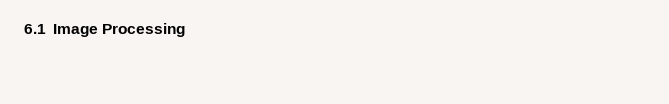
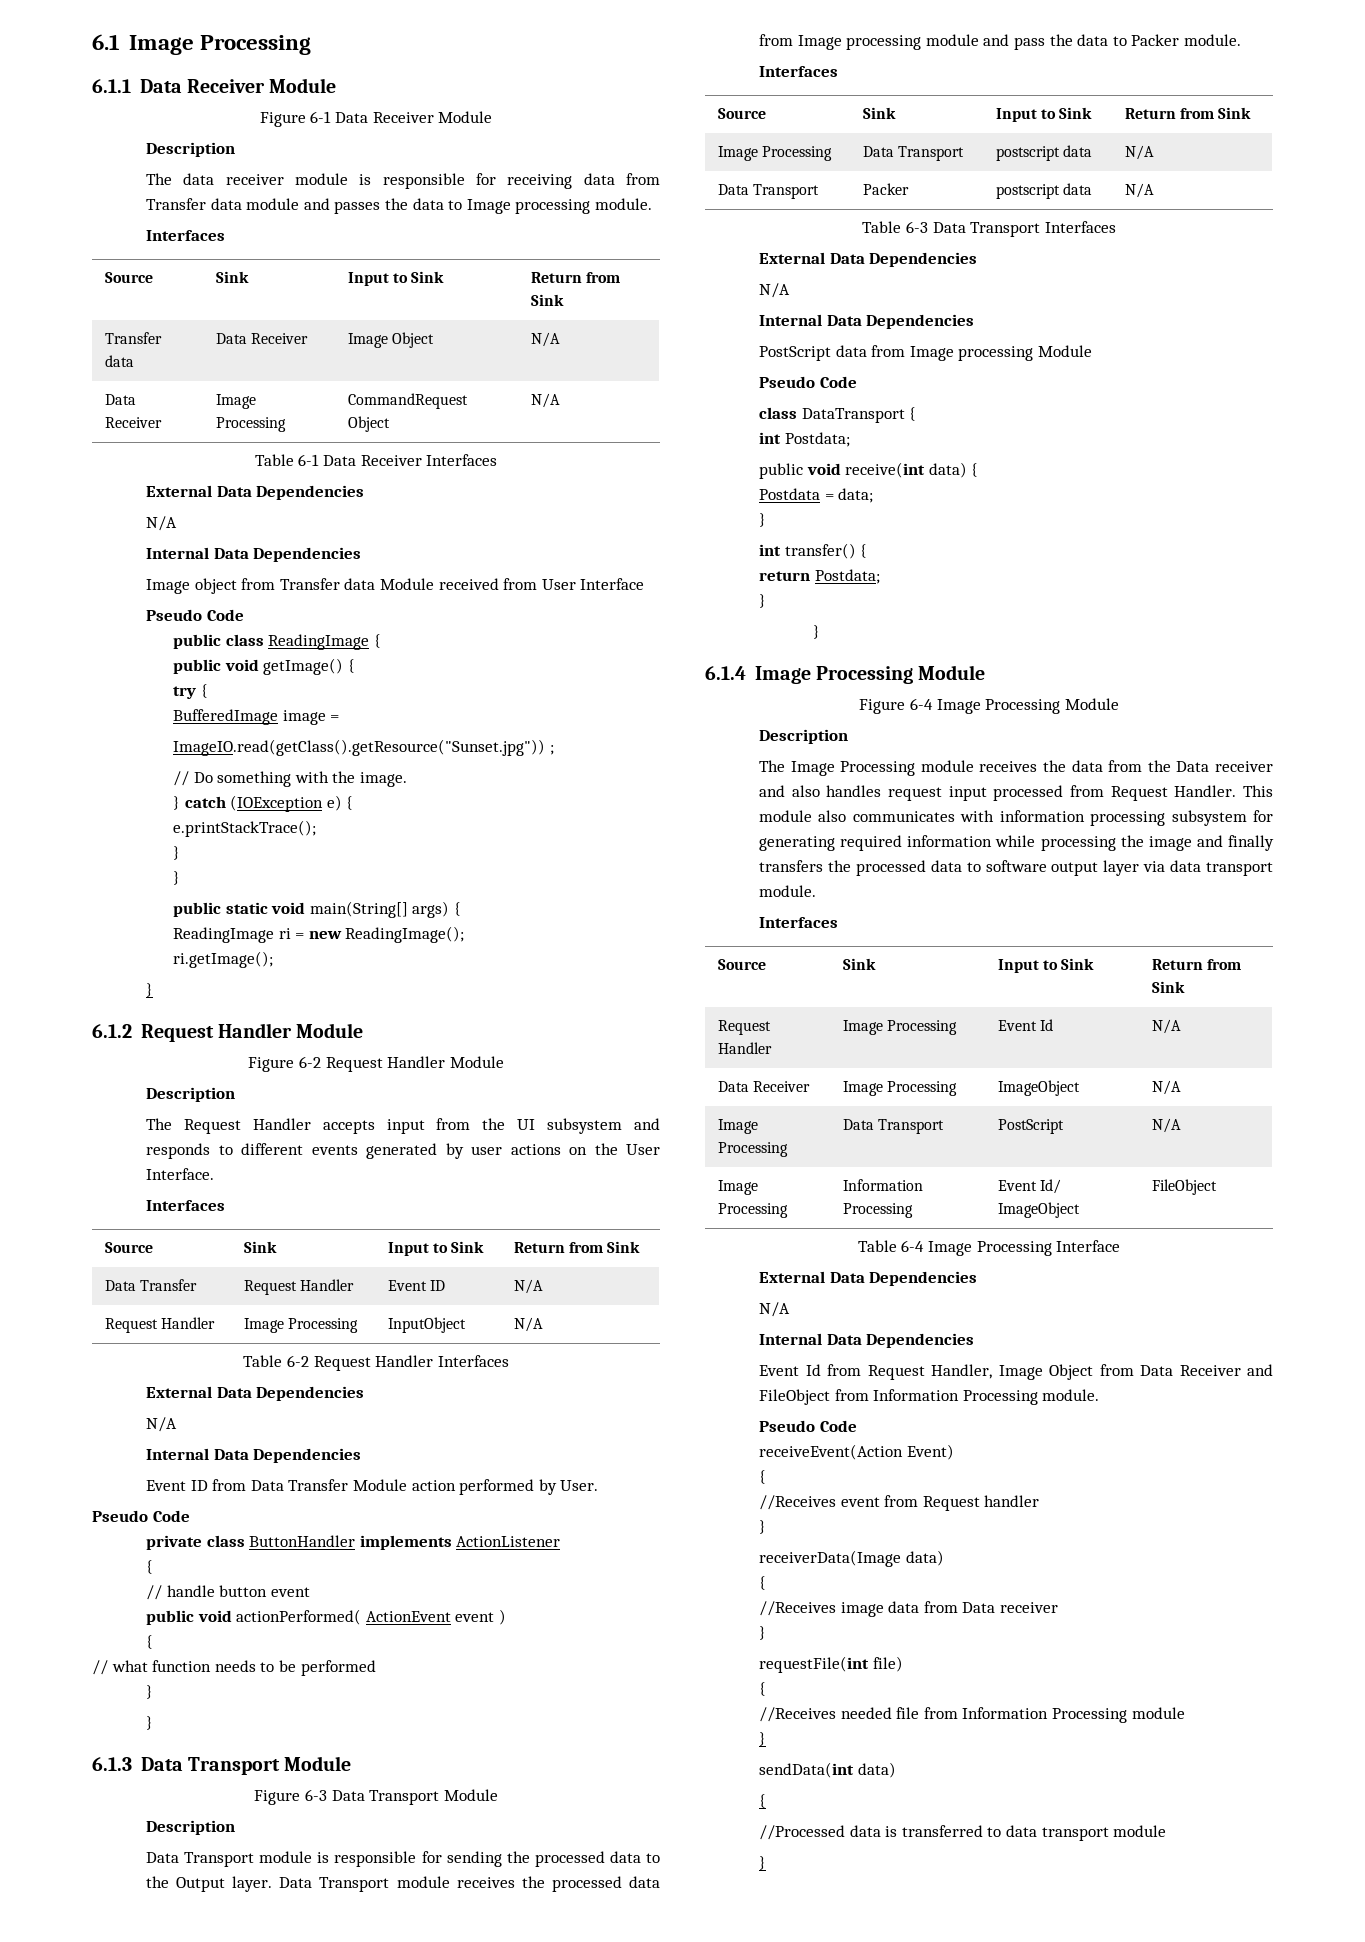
+ 6.1.1 Data Receiver Module
+ Figure 6-1 Data Receiver Module
+ Description
+ The data receiver module is responsible for receiving data from Transfer data module and passes the data to Image processing module.
+ Interfaces
+ Source | Sink | Input to Sink | Return from Sink
+ Transfer data | Data Receiver | Image Object | N/A
+ Data Receiver | Image Processing | CommandRequest Object | N/A
+ Table 6-1 Data Receiver Interfaces
+ External Data Dependencies
+ N/A
+ Internal Data Dependencies
+ Image object from Transfer data Module received from User Interface
+ Pseudo Code
+ public class ReadingImage {
+ public void getImage() {
+ try {
+ BufferedImage image =
+ ImageIO.read(getClass().getResource("Sunset.jpg")) ;
+ // Do something with the image.
+ } catch (IOException e) {
+ e.printStackTrace();
+ }
+ }
+ public static void main(String[] args) {
+ ReadingImage ri = new ReadingImage();
+ ri.getImage();
+ }
+ 6.1.2 Request Handler Module
+ Figure 6-2 Request Handler Module
+ Description
+ The Request Handler accepts input from the UI subsystem and responds to different events generated by user actions on the User Interface.
+ Interfaces
+ Source | Sink | Input to Sink | Return from Sink
+ Data Transfer | Request Handler | Event ID | N/A
+ Request Handler | Image Processing | InputObject | N/A
+ Table 6-2 Request Handler Interfaces
+ External Data Dependencies
+ N/A
+ Internal Data Dependencies
+ Event ID from Data Transfer Module action performed by User.
+ Pseudo Code
+ private class ButtonHandler implements ActionListener
+ {
+ // handle button event
+ public void actionPerformed( ActionEvent event )
+ {
+ // what function needs to be performed
+ }
+ }
+ 6.1.3 Data Transport Module
+ Figure 6-3 Data Transport Module
+ Description
+ Data Transport module is responsible for sending the processed data to the Output layer. Data Transport module receives the processed data from Image processing module and pass the data to Packer module.
+ Interfaces
+ Source | Sink | Input to Sink | Return from Sink
+ Image Processing | Data Transport | postscript data | N/A
+ Data Transport | Packer | postscript data | N/A
+ Table 6-3 Data Transport Interfaces
+ External Data Dependencies
+ N/A
+ Internal Data Dependencies
+ PostScript data from Image processing Module
+ Pseudo Code
+ class DataTransport {
+ int Postdata;
+ public void receive(int data) {
+ Postdata = data;
+ }
+ int transfer() {
+ return Postdata;
+ }
+ }
+ 6.1.4 Image Processing Module
+ Figure 6-4 Image Processing Module
+ Description
+ The Image Processing module receives the data from the Data receiver and also handles request input processed from Request Handler. This module also communicates with information processing subsystem for generating required information while processing the image and finally transfers the processed data to software output layer via data transport module.
+ Interfaces
+ Source | Sink | Input to Sink | Return from Sink
+ Request Handler | Image Processing | Event Id | N/A
+ Data Receiver | Image Processing | ImageObject | N/A
+ Image Processing | Data Transport | PostScript | N/A
+ Image Processing | Information Processing | Event Id/ ImageObject | FileObject
+ Table 6-4 Image Processing Interface
+ External Data Dependencies
+ N/A
+ Internal Data Dependencies
+ Event Id from Request Handler, Image Object from Data Receiver and FileObject from Information Processing module.
+ Pseudo Code
+ receiveEvent(Action Event)
+ {
+ //Receives event from Request handler
+ }
+ receiverData(Image data)
+ {
+ //Receives image data from Data receiver
+ }
+ requestFile(int file)
+ {
+ //Receives needed file from Information Processing module
+ }
+ sendData(int data)
+ {
+ //Processed data is transferred to data transport module
+ }

